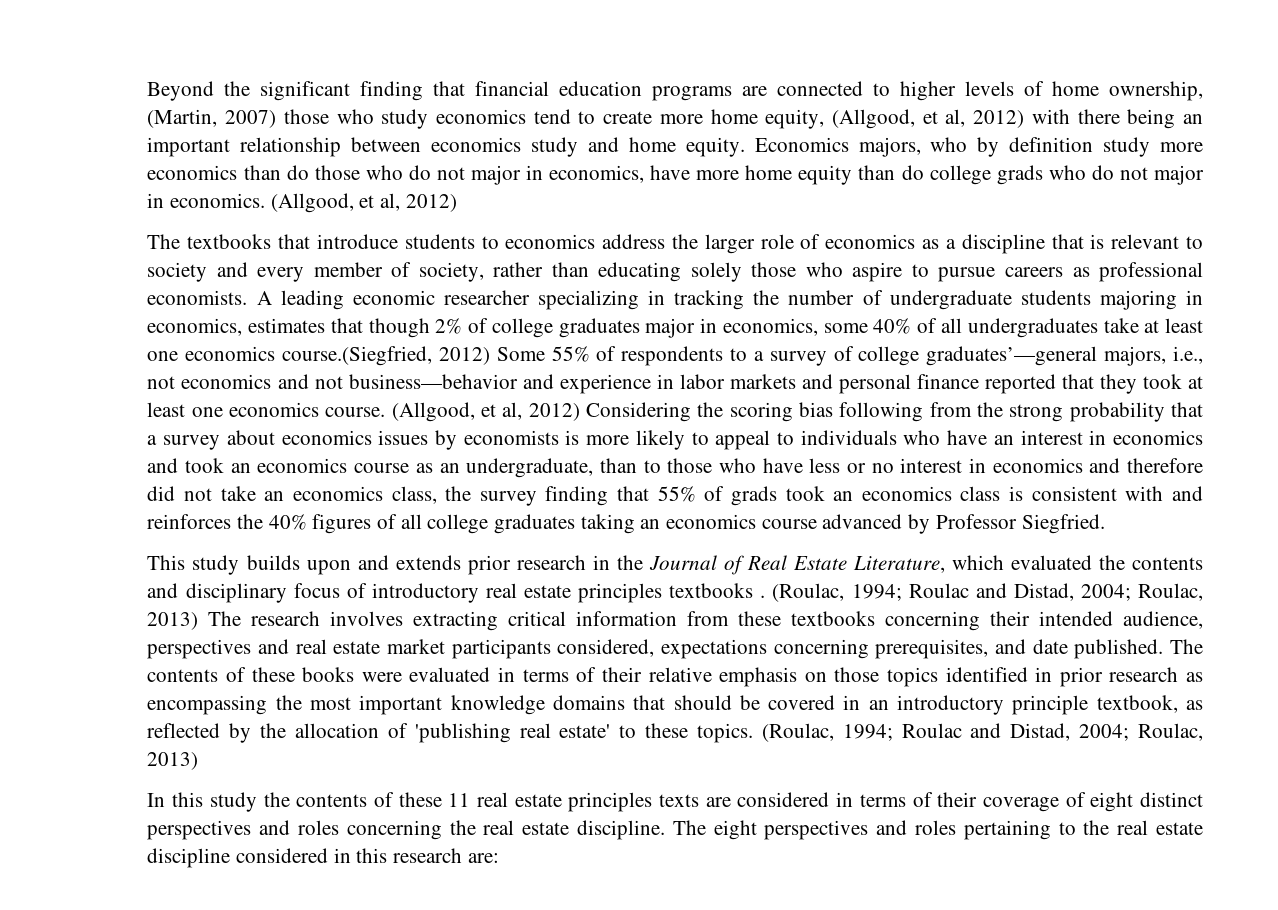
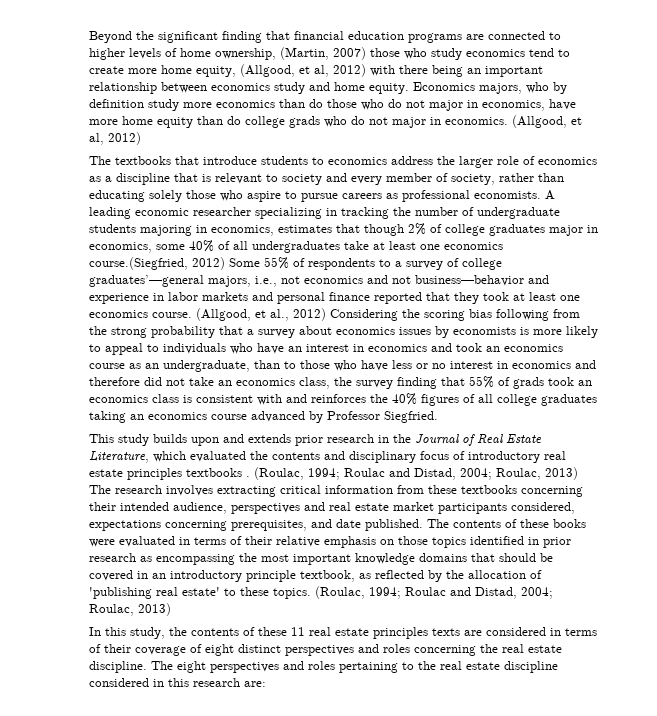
- (Allgood, et al, 2012) Considering the scoring bias following from the strong probability that a survey about economics issues by economists is more likely to appeal to individuals who have an interest in economics and took an economics course as an undergraduate, than to those who have less or no interest in economics and therefore did not take an economics class, the survey finding that 55% of grads took an economics class is consistent with and reinforces the 40% figures of all college graduates taking an economics course advanced by Professor Siegfried.
+ (Allgood, et al., 2012) Considering the scoring bias following from the strong probability that a survey about economics issues by economists is more likely to appeal to individuals who have an interest in economics and took an economics course as an undergraduate, than to those who have less or no interest in economics and therefore did not take an economics class, the survey finding that 55% of grads took an economics class is consistent with and reinforces the 40% figures of all college graduates taking an economics course advanced by Professor Siegfried.
- In this study the contents of these 11 real estate principles texts are considered in terms of their coverage of eight distinct perspectives and roles concerning the real estate discipline.
+ In this study, the contents of these 11 real estate principles texts are considered in terms of their coverage of eight distinct perspectives and roles concerning the real estate discipline.

